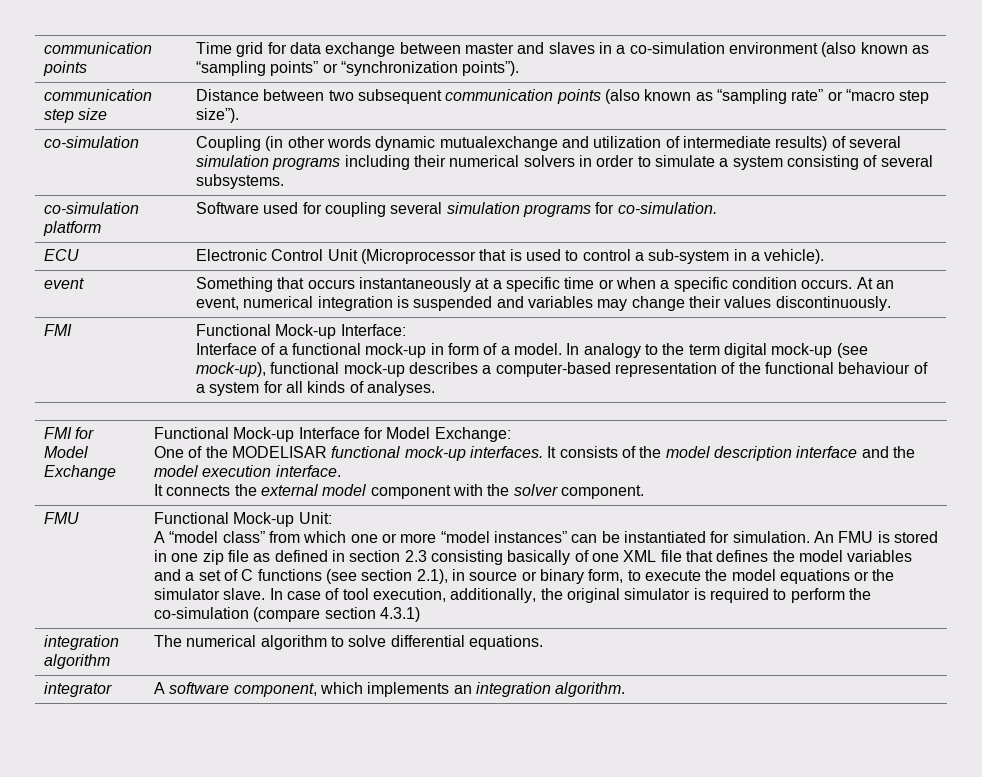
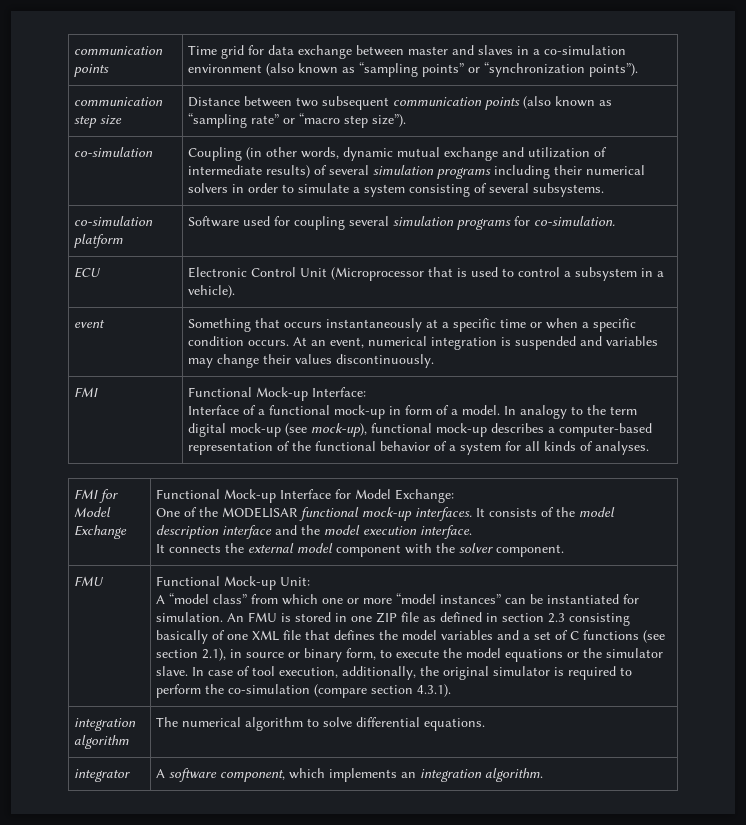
- co-simulation | Coupling (in other words dynamic mutualexchange and utilization of intermediate results) of several simulation programs including their numerical solvers in order to simulate a system consisting of several subsystems.
+ co-simulation | Coupling (in other words, dynamic mutual exchange and utilization of intermediate results) of several simulation programs including their numerical solvers in order to simulate a system consisting of several subsystems.
- ECU | Electronic Control Unit (Microprocessor that is used to control a sub-system in a vehicle).
+ ECU | Electronic Control Unit (Microprocessor that is used to control a subsystem in a vehicle).
- In analogy to the term digital mock-up (see mock-up), functional mock-up describes a computer-based representation of the functional behaviour of a system for all kinds of analyses.
+ In analogy to the term digital mock-up (see mock-up), functional mock-up describes a computer-based representation of the functional behavior of a system for all kinds of analyses.
- An FMU is stored in one zip file as defined in section 2.3 consisting basically of one XML file that defines the model variables and a set of C functions (see section 2.1), in source or binary form, to execute the model equations or the simulator slave.
+ An FMU is stored in one ZIP file as defined in section 2.3 consisting basically of one XML file that defines the model variables and a set of C functions (see section 2.1), in source or binary form, to execute the model equations or the simulator slave.
- In case of tool execution, additionally, the original simulator is required to perform the co-simulation (compare section 4.3.1)
+ In case of tool execution, additionally, the original simulator is required to perform the co-simulation (compare section 4.3.1).

